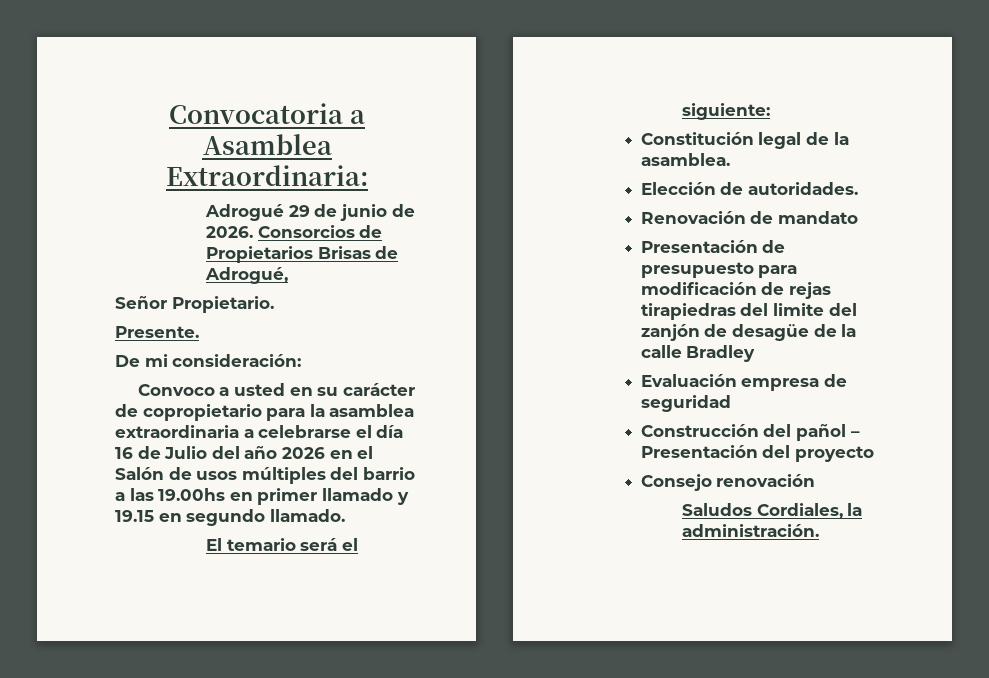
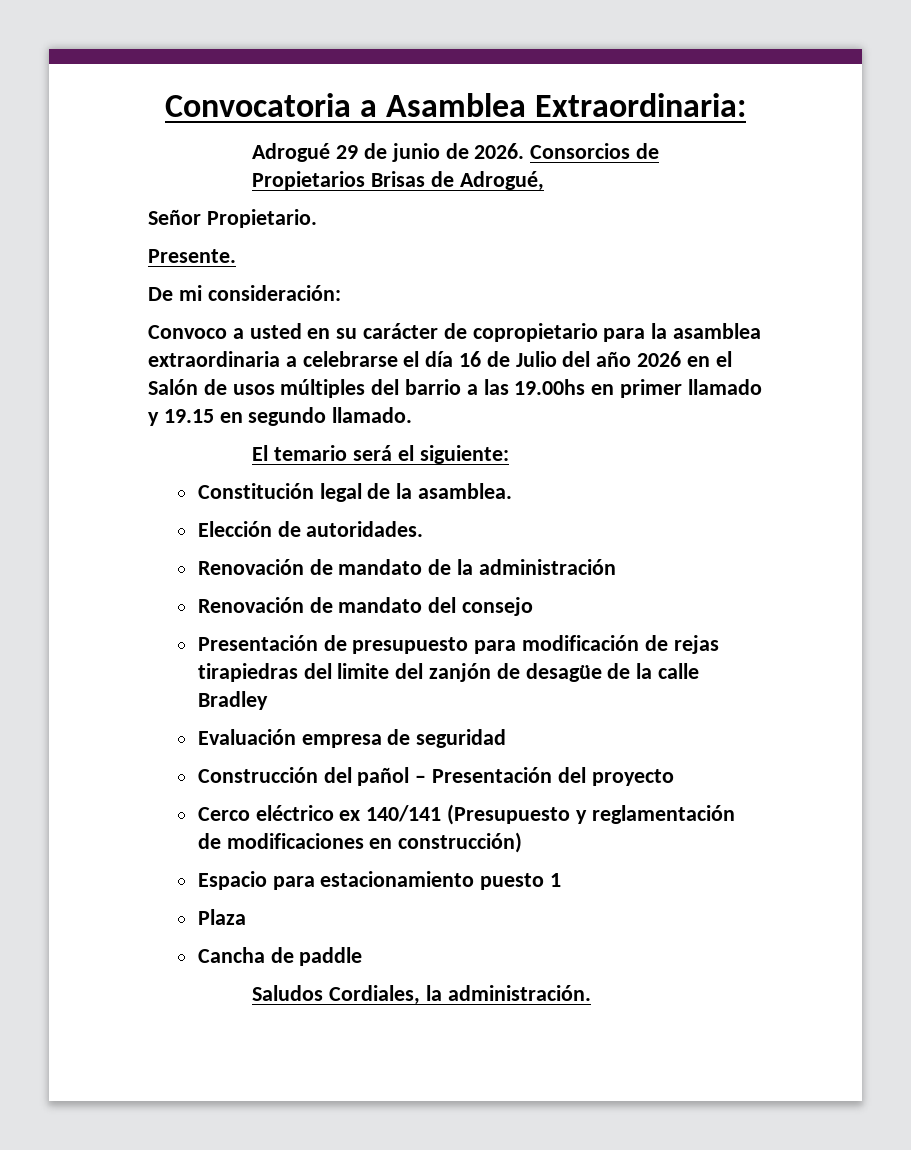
- Renovación de mandato
+ Renovación de mandato de la administración
+ Renovación de mandato del consejo
- Consejo renovación
+ Cerco eléctrico ex 140/141 (Presupuesto y reglamentación de modificaciones en construcción)
+ Espacio para estacionamiento puesto 1
+ Plaza
+ Cancha de paddle

